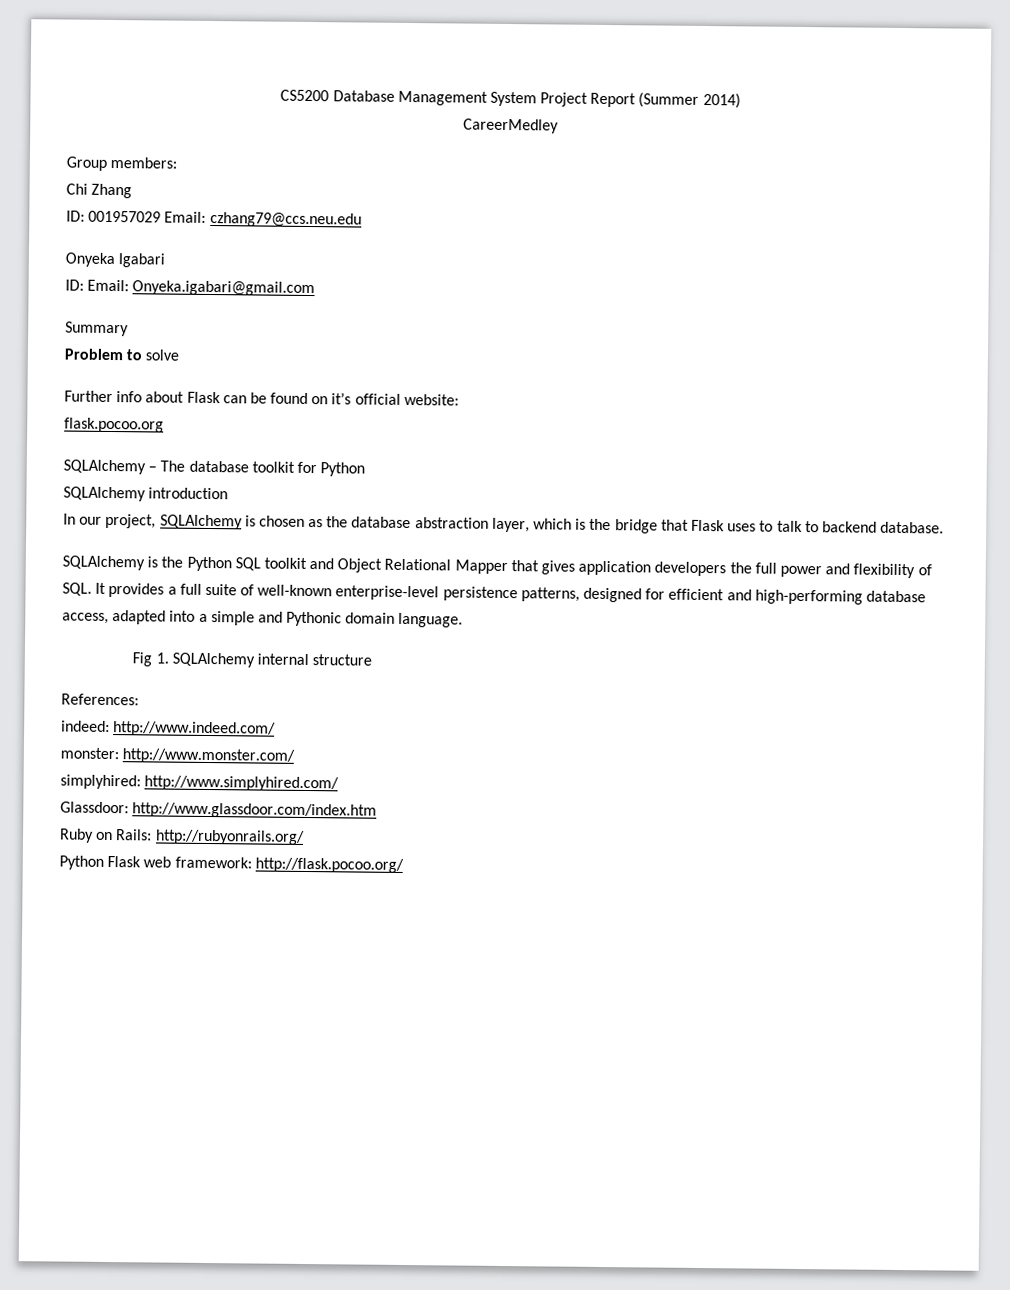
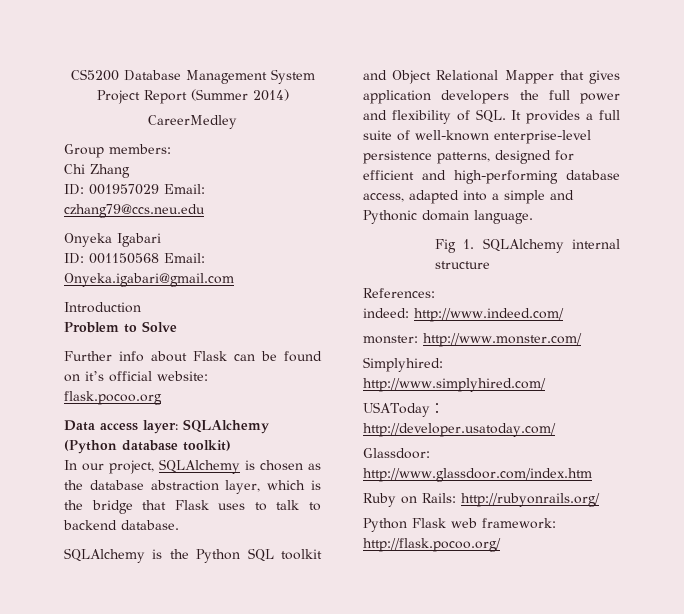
- ID: Email: Onyeka.igabari@gmail.com
+ ID: 001150568 Email: Onyeka.igabari@gmail.com
- Summary
+ Introduction
- Problem to solve
+ Problem to Solve
- SQLAlchemy – The database toolkit for Python
- SQLAlchemy introduction
+ Data access layer: SQLAlchemy (Python database toolkit)
- simplyhired: http://www.simplyhired.com/
+ Simplyhired: http://www.simplyhired.com/
+ USAToday：http://developer.usatoday.com/

